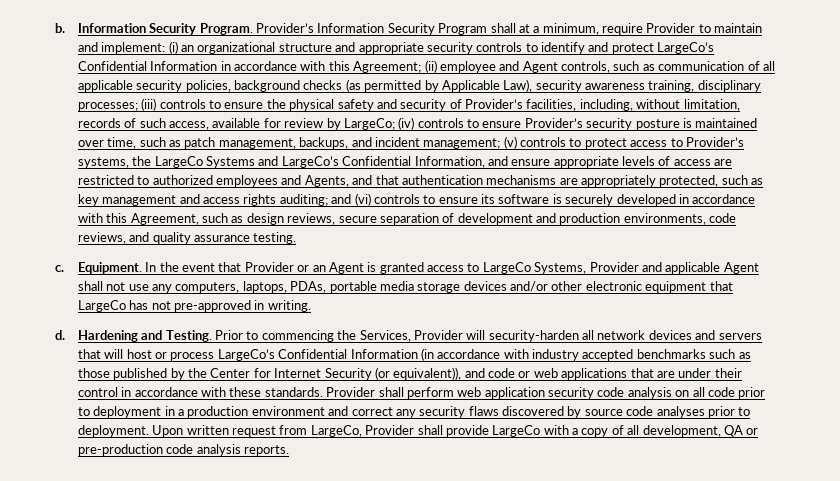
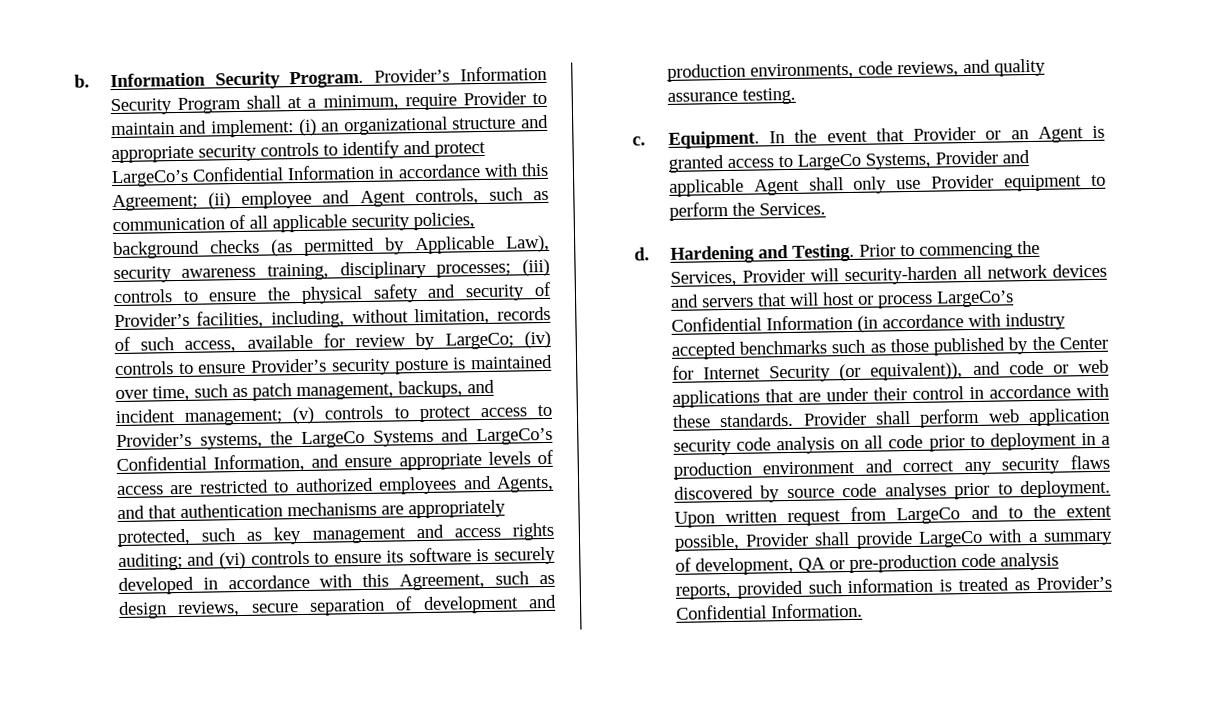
- In the event that Provider or an Agent is granted access to LargeCo Systems, Provider and applicable Agent shall not use any computers, laptops, PDAs, portable media storage devices and/or other electronic equipment that LargeCo has not pre-approved in writing.
+ In the event that Provider or an Agent is granted access to LargeCo Systems, Provider and applicable Agent shall only use Provider equipment to perform the Services.
- Upon written request from LargeCo, Provider shall provide LargeCo with a copy of all development, QA or pre-production code analysis reports.
+ Upon written request from LargeCo and to the extent possible, Provider shall provide LargeCo with a summary of development, QA or pre-production code analysis reports, provided such information is treated as Provider’s Confidential Information.

